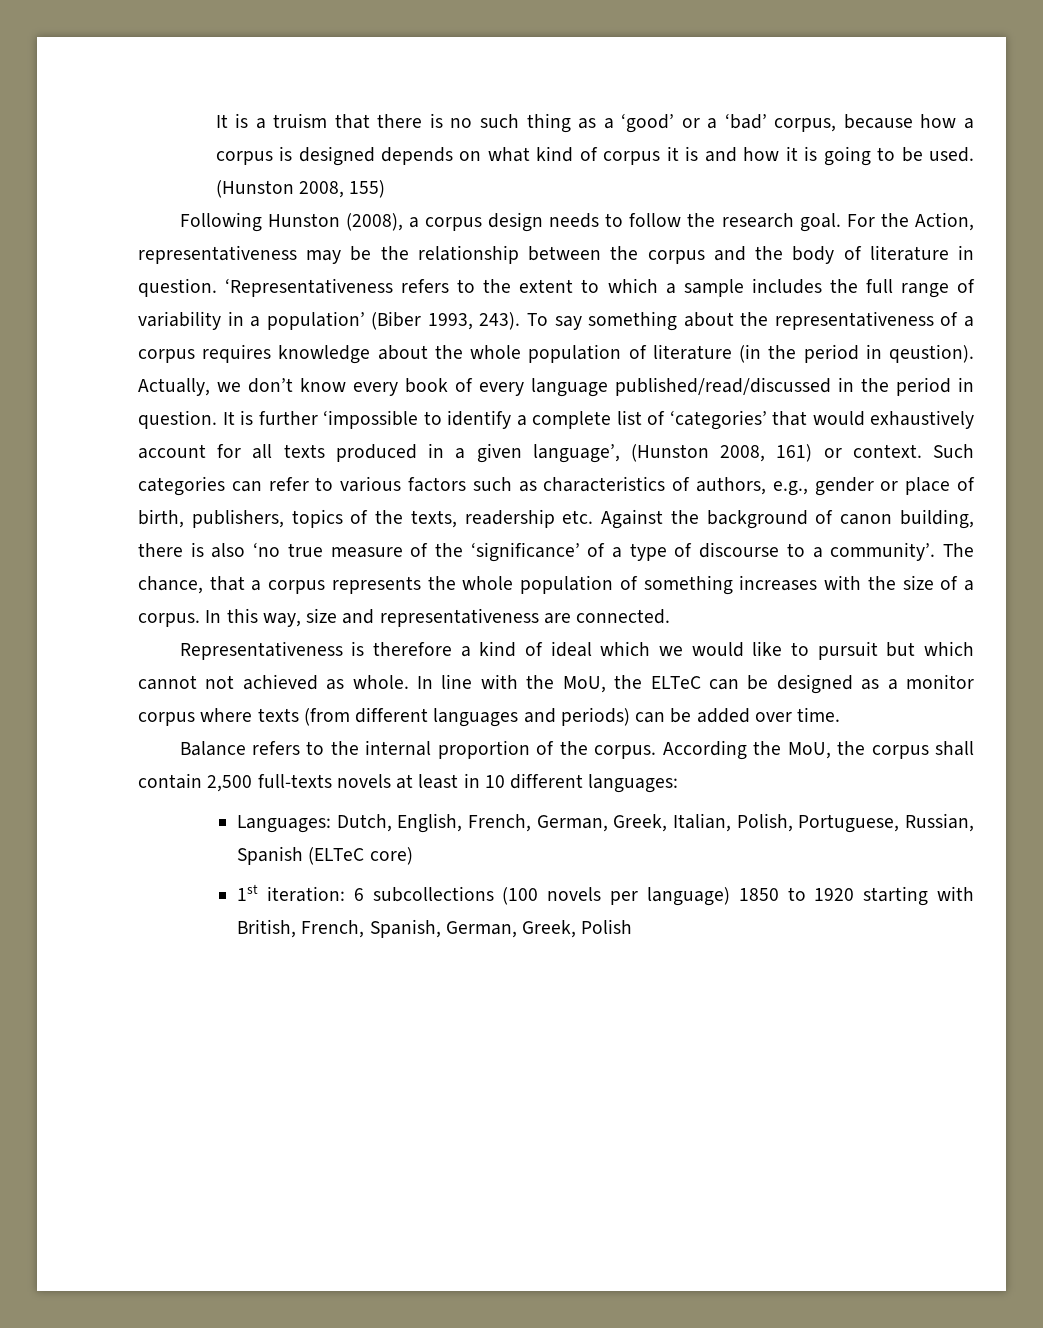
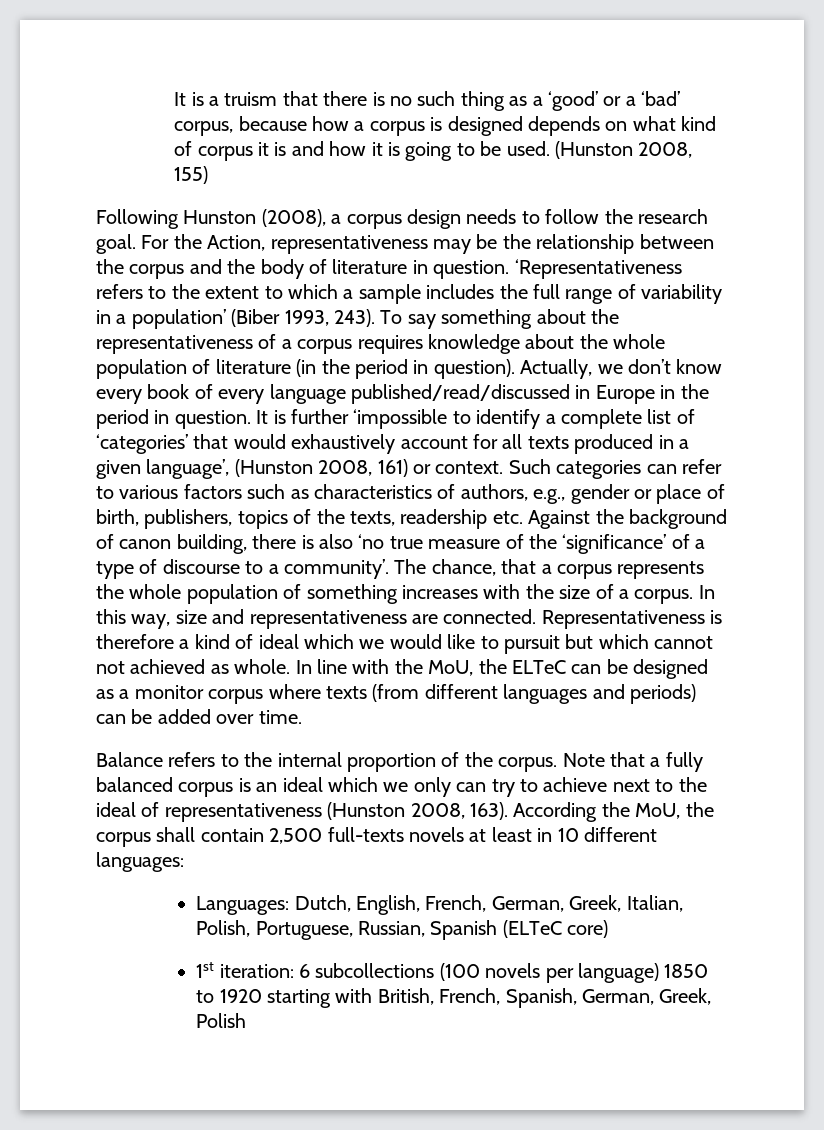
- To say something about the representativeness of a corpus requires knowledge about the whole population of literature (in the period in qeustion).
+ To say something about the representativeness of a corpus requires knowledge about the whole population of literature (in the period in question).
- Actually, we don’t know every book of every language published/read/discussed in the period in question.
+ Actually, we don’t know every book of every language published/read/discussed in Europe in the period in question.
- In this way, size and representativeness are connected.
- Representativeness is therefore a kind of ideal which we would like to pursuit but which cannot not achieved as whole.
+ In this way, size and representativeness are connected. Representativeness is therefore a kind of ideal which we would like to pursuit but which cannot not achieved as whole.
+ Note that a fully balanced corpus is an ideal which we only can try to achieve next to the ideal of representativeness (Hunston 2008, 163).

